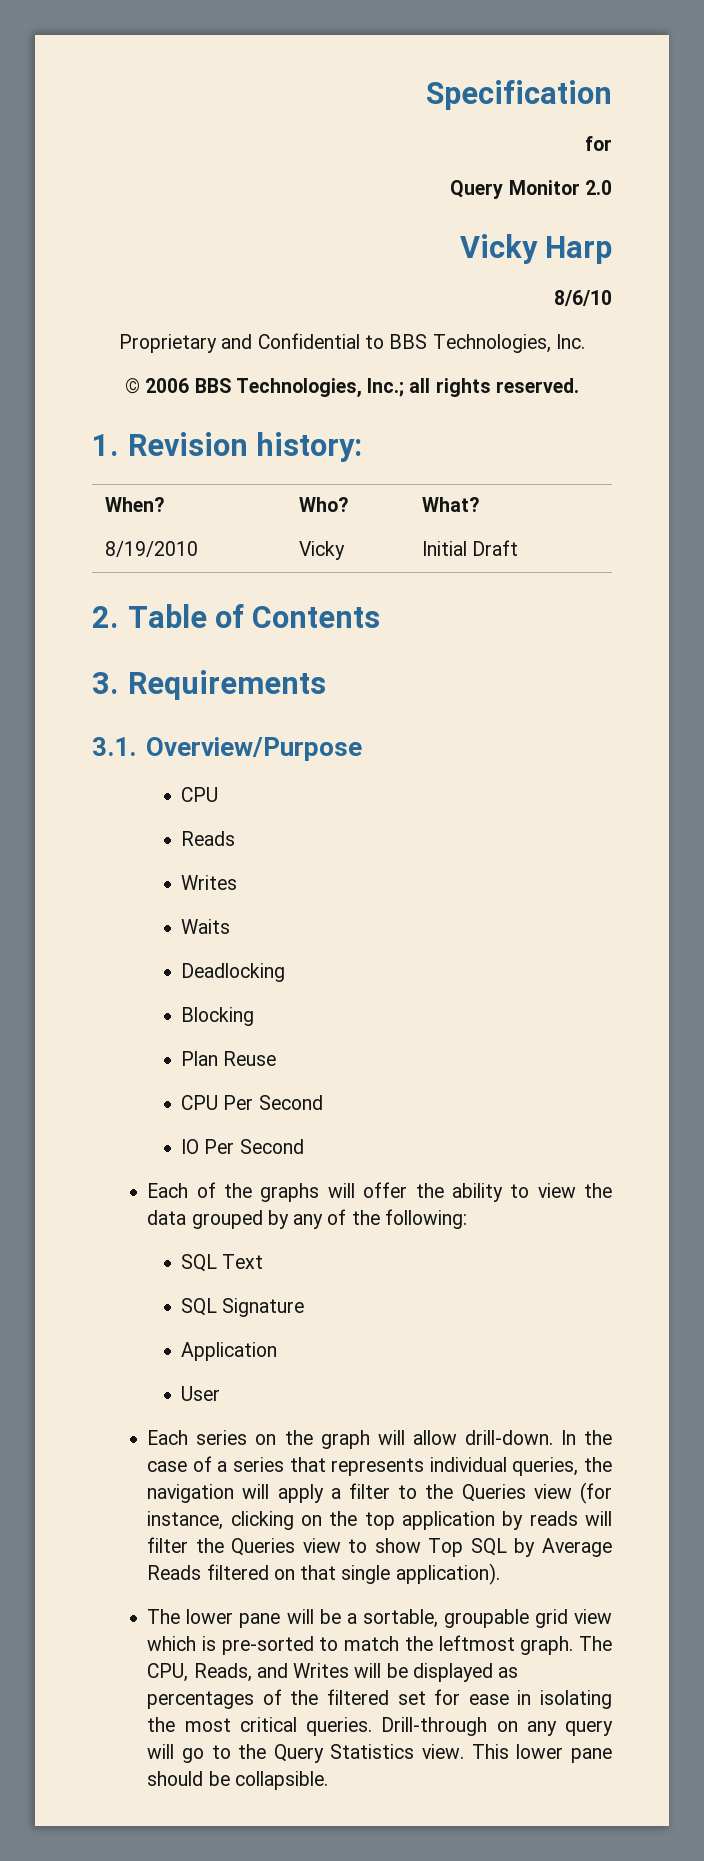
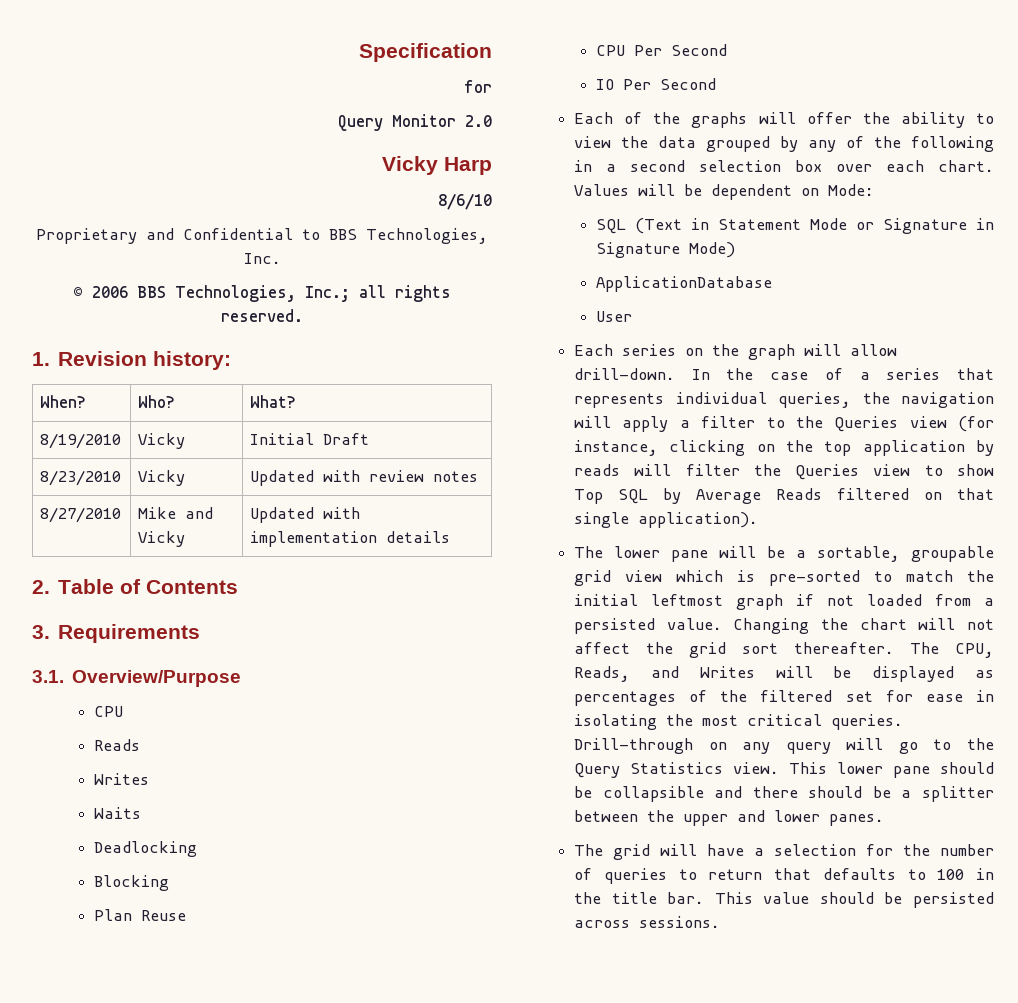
+ 8/23/2010 | Vicky | Updated with review notes
+ 8/27/2010 | Mike and Vicky | Updated with implementation details
- Each of the graphs will offer the ability to view the data grouped by any of the following:
- SQL Text
- SQL Signature
- Application
+ Each of the graphs will offer the ability to view the data grouped by any of the following in a second selection box over each chart. Values will be dependent on Mode:
+ SQL (Text in Statement Mode or Signature in Signature Mode)
+ ApplicationDatabase
- The lower pane will be a sortable, groupable grid view which is pre-sorted to match the leftmost graph.
+ The lower pane will be a sortable, groupable grid view which is pre-sorted to match the initial leftmost graph if not loaded from a persisted value. Changing the chart will not affect the grid sort thereafter.
- This lower pane should be collapsible.
+ This lower pane should be collapsible and there should be a splitter between the upper and lower panes.
+ The grid will have a selection for the number of queries to return that defaults to 100 in the title bar. This value should be persisted across sessions.

